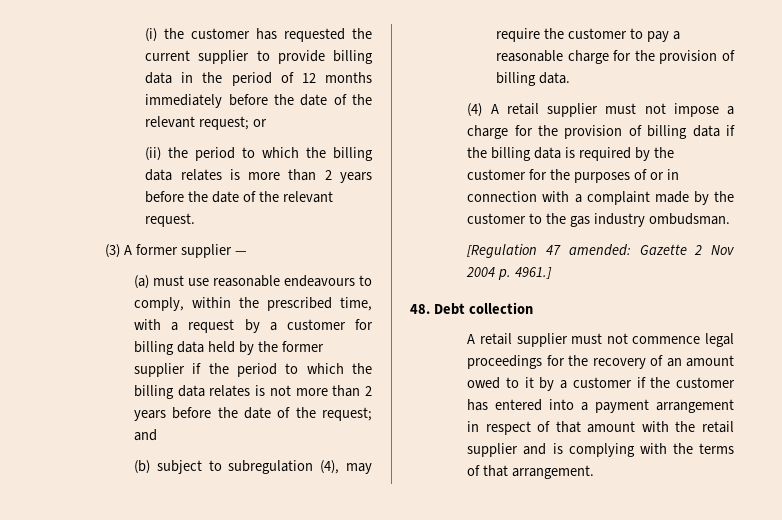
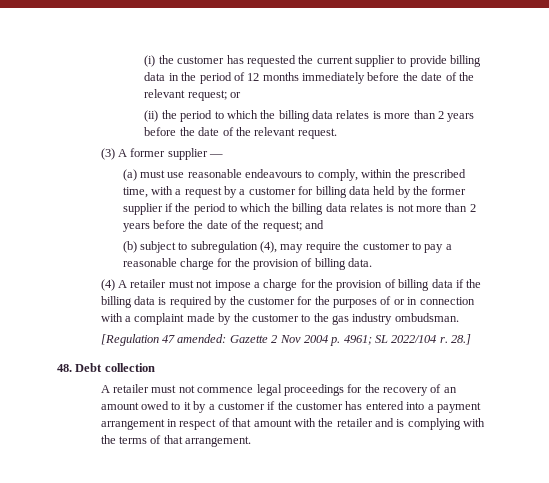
- (4) A retail supplier must not impose a charge for the provision of billing data if the billing data is required by the customer for the purposes of or in connection with a complaint made by the customer to the gas industry ombudsman.
+ (4) A retailer must not impose a charge for the provision of billing data if the billing data is required by the customer for the purposes of or in connection with a complaint made by the customer to the gas industry ombudsman.
- [Regulation 47 amended: Gazette 2 Nov 2004 p. 4961.]
+ [Regulation 47 amended: Gazette 2 Nov 2004 p. 4961; SL 2022/104 r. 28.]
- A retail supplier must not commence legal proceedings for the recovery of an amount owed to it by a customer if the customer has entered into a payment arrangement in respect of that amount with the retail supplier and is complying with the terms of that arrangement.
+ A retailer must not commence legal proceedings for the recovery of an amount owed to it by a customer if the customer has entered into a payment arrangement in respect of that amount with the retailer and is complying with the terms of that arrangement.

